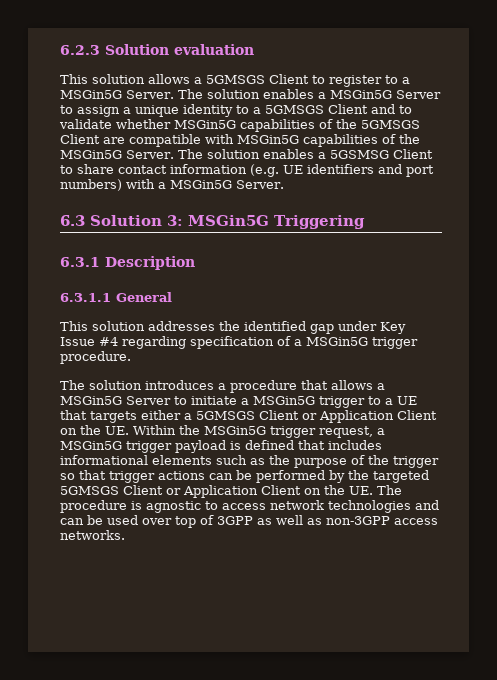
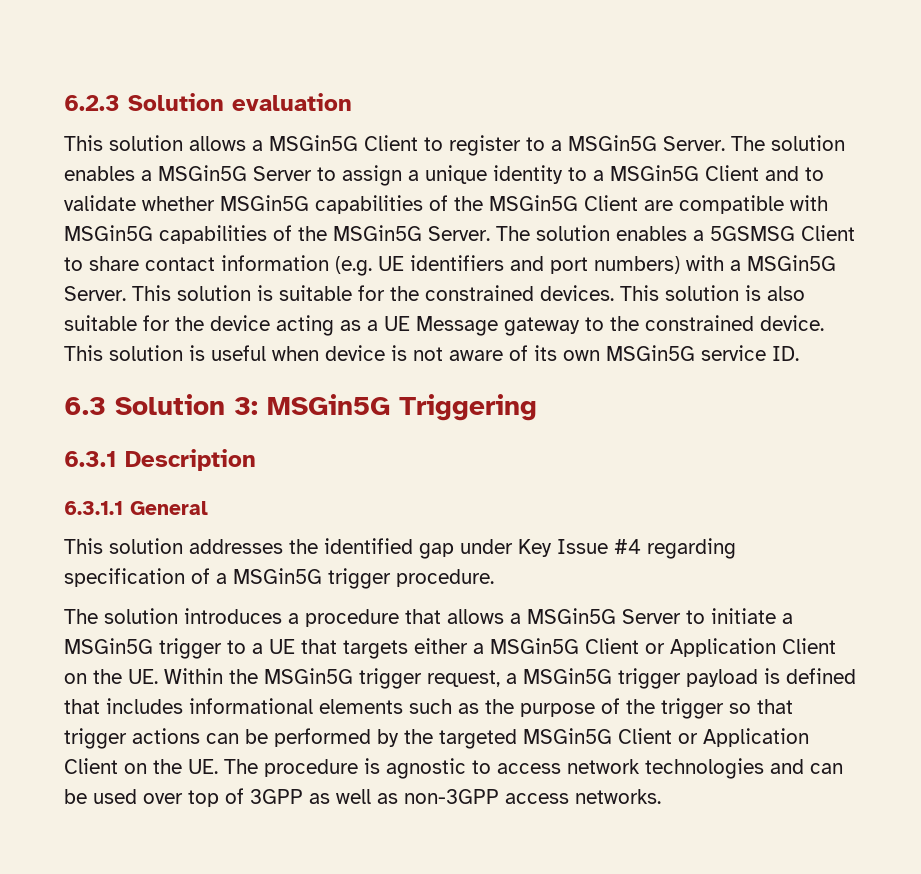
- This solution allows a 5GMSGS Client to register to a MSGin5G Server.
+ This solution allows a MSGin5G Client to register to a MSGin5G Server.
- The solution enables a MSGin5G Server to assign a unique identity to a 5GMSGS Client and to validate whether MSGin5G capabilities of the 5GMSGS Client are compatible with MSGin5G capabilities of the MSGin5G Server.
+ The solution enables a MSGin5G Server to assign a unique identity to a MSGin5G Client and to validate whether MSGin5G capabilities of the MSGin5G Client are compatible with MSGin5G capabilities of the MSGin5G Server.
+ This solution is suitable for the constrained devices. This solution is also suitable for the device acting as a UE Message gateway to the constrained device. This solution is useful when device is not aware of its own MSGin5G service ID.
- The solution introduces a procedure that allows a MSGin5G Server to initiate a MSGin5G trigger to a UE that targets either a 5GMSGS Client or Application Client on the UE. Within the MSGin5G trigger request, a MSGin5G trigger payload is defined that includes informational elements such as the purpose of the trigger so that trigger actions can be performed by the targeted 5GMSGS Client or Application Client on the UE. The procedure is agnostic to access network technologies and can be used over top of 3GPP as well as non-3GPP access networks.
+ The solution introduces a procedure that allows a MSGin5G Server to initiate a MSGin5G trigger to a UE that targets either a MSGin5G Client or Application Client on the UE. Within the MSGin5G trigger request, a MSGin5G trigger payload is defined that includes informational elements such as the purpose of the trigger so that trigger actions can be performed by the targeted MSGin5G Client or Application Client on the UE. The procedure is agnostic to access network technologies and can be used over top of 3GPP as well as non-3GPP access networks.

